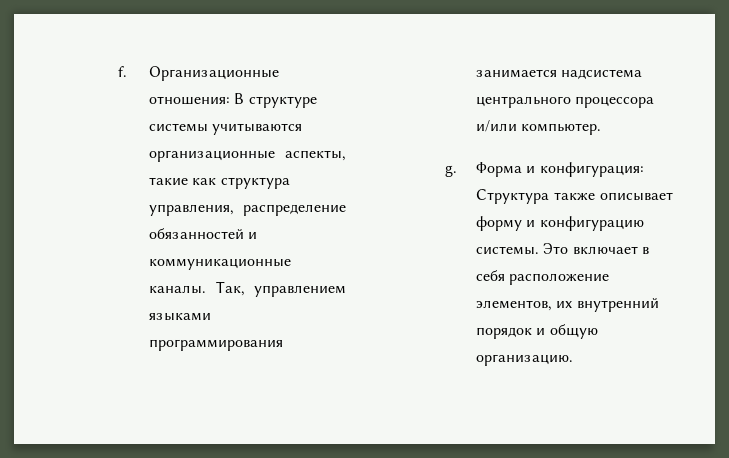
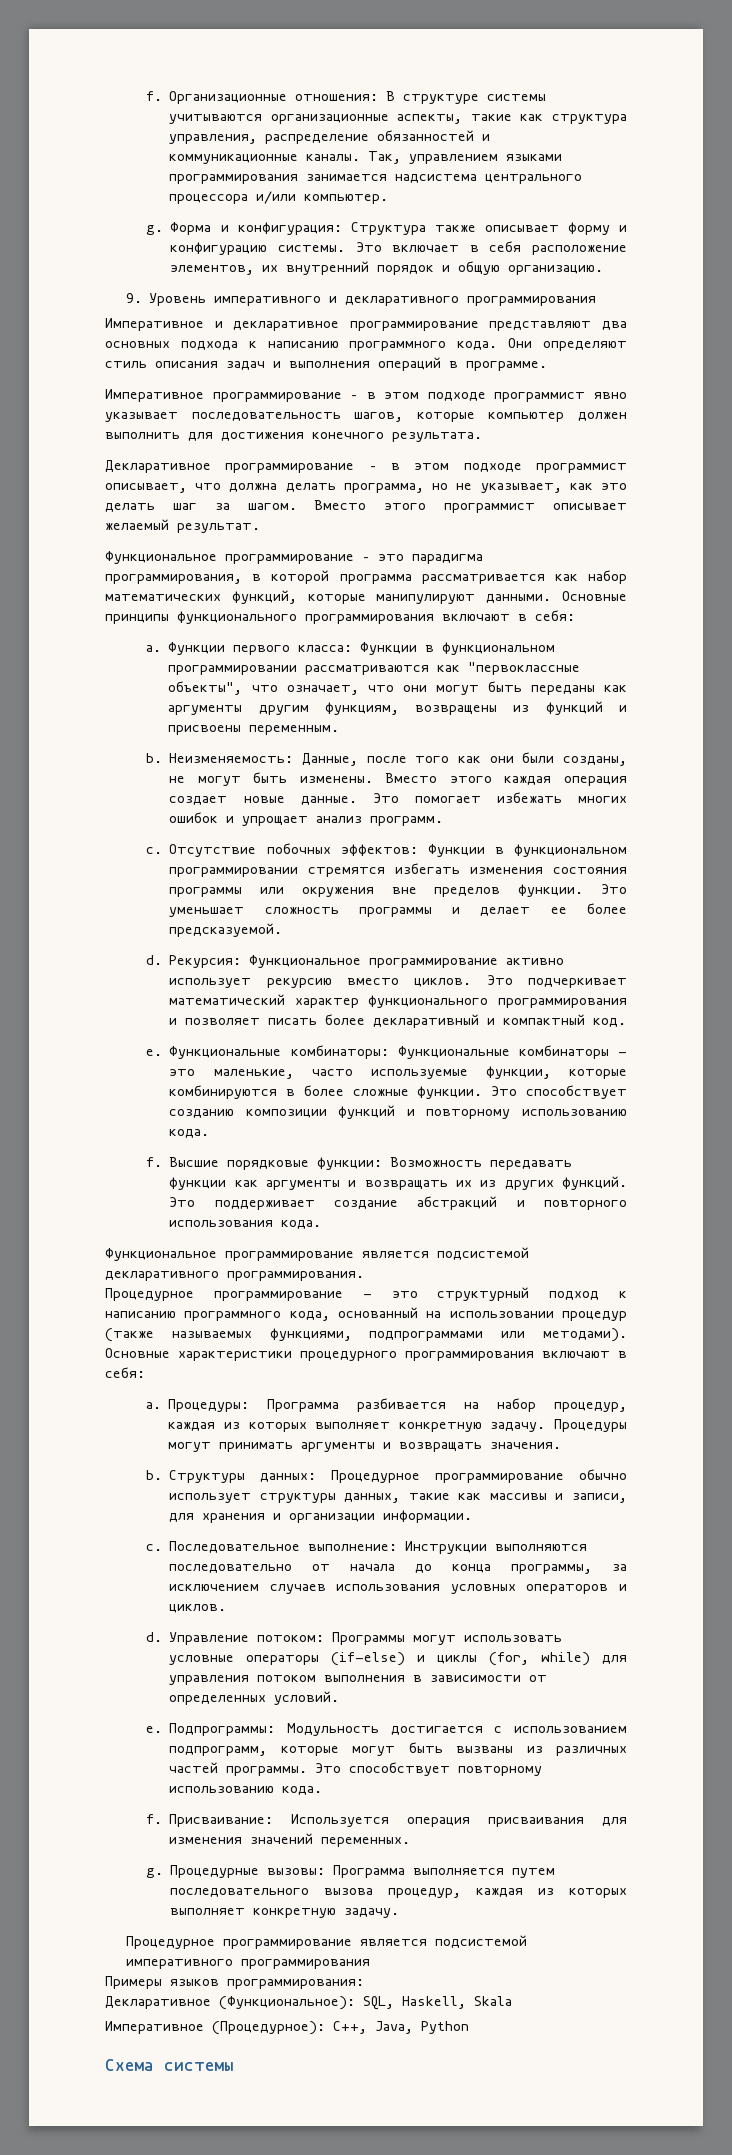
+ 9. Уровень императивного и декларативного программирования
+ Императивное и декларативное программирование представляют два основных подхода к написанию программного кода. Они определяют стиль описания задач и выполнения операций в программе.
+ Императивное программирование – в этом подходе программист явно указывает последовательность шагов, которые компьютер должен выполнить для достижения конечного результата.
+ Декларативное программирование – в этом подходе программист описывает, что должна делать программа, но не указывает, как это делать шаг за шагом. Вместо этого программист описывает желаемый результат.
+ Функциональное программирование – это парадигма программирования, в которой программа рассматривается как набор математических функций, которые манипулируют данными. Основные принципы функционального программирования включают в себя:
+ a. Функции первого класса: Функции в функциональном программировании рассматриваются как "первоклассные объекты", что означает, что они могут быть переданы как аргументы другим функциям, возвращены из функций и присвоены переменным.
+ b. Неизменяемость: Данные, после того как они были созданы, не могут быть изменены. Вместо этого каждая операция создает новые данные. Это помогает избежать многих ошибок и упрощает анализ программ.
+ c. Отсутствие побочных эффектов: Функции в функциональном программировании стремятся избегать изменения состояния программы или окружения вне пределов функции. Это уменьшает сложность программы и делает ее более предсказуемой.
+ d. Рекурсия: Функциональное программирование активно использует рекурсию вместо циклов. Это подчеркивает математический характер функционального программирования и позволяет писать более декларативный и компактный код.
+ e. Функциональные комбинаторы: Функциональные комбинаторы - это маленькие, часто используемые функции, которые комбинируются в более сложные функции. Это способствует созданию композиции функций и повторному использованию кода.
+ f. Высшие порядковые функции: Возможность передавать функции как аргументы и возвращать их из других функций. Это поддерживает создание абстракций и повторного использования кода.
+ Функциональное программирование является подсистемой декларативного программирования.
+ Процедурное программирование - это структурный подход к написанию программного кода, основанный на использовании процедур (также называемых функциями, подпрограммами или методами). Основные характеристики процедурного программирования включают в себя:
+ a. Процедуры: Программа разбивается на набор процедур, каждая из которых выполняет конкретную задачу. Процедуры могут принимать аргументы и возвращать значения.
+ b. Структуры данных: Процедурное программирование обычно использует структуры данных, такие как массивы и записи, для хранения и организации информации.
+ c. Последовательное выполнение: Инструкции выполняются последовательно от начала до конца программы, за исключением случаев использования условных операторов и циклов.
+ d. Управление потоком: Программы могут использовать условные операторы (if-else) и циклы (for, while) для управления потоком выполнения в зависимости от определенных условий.
+ e. Подпрограммы: Модульность достигается с использованием подпрограмм, которые могут быть вызваны из различных частей программы. Это способствует повторному использованию кода.
+ f. Присваивание: Используется операция присваивания для изменения значений переменных.
+ g. Процедурные вызовы: Программа выполняется путем последовательного вызова процедур, каждая из которых выполняет конкретную задачу.
+ Процедурное программирование является подсистемой императивного программирования
+ Примеры языков программирования:
+ Декларативное (Функциональное): SQL, Haskell, Skala
+ Императивное (Процедурное): C++, Java, Python
+ Схема системы

